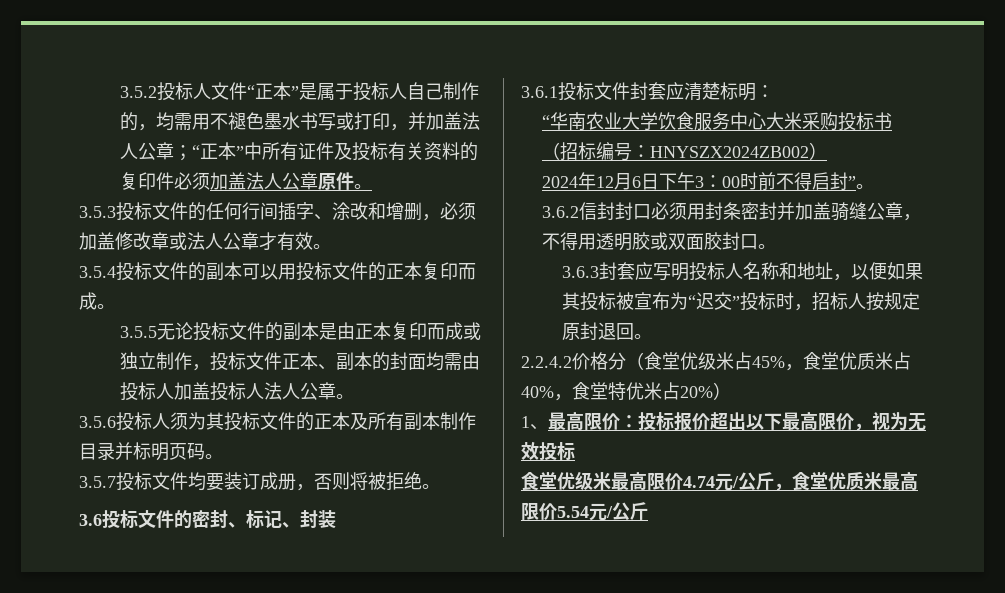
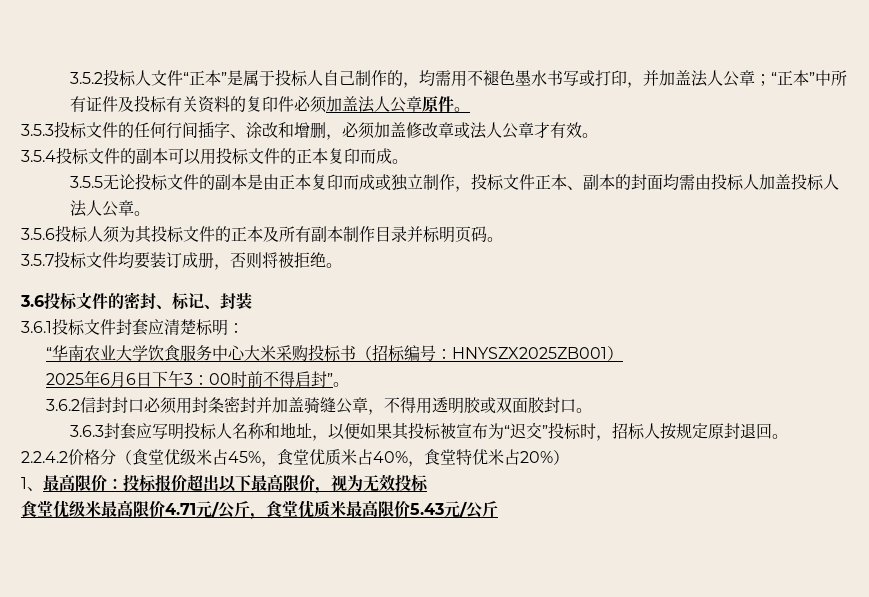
- “华南农业大学饮食服务中心大米采购投标书（招标编号：HNYSZX2024ZB002）
- 2024年12月6日下午3：00时前不得启封”。
+ “华南农业大学饮食服务中心大米采购投标书（招标编号：HNYSZX2025ZB001）
+ 2025年6月6日下午3：00时前不得启封”。
- 食堂优级米最高限价4.74元/公斤，食堂优质米最高限价5.54元/公斤
+ 食堂优级米最高限价4.71元/公斤，食堂优质米最高限价5.43元/公斤

